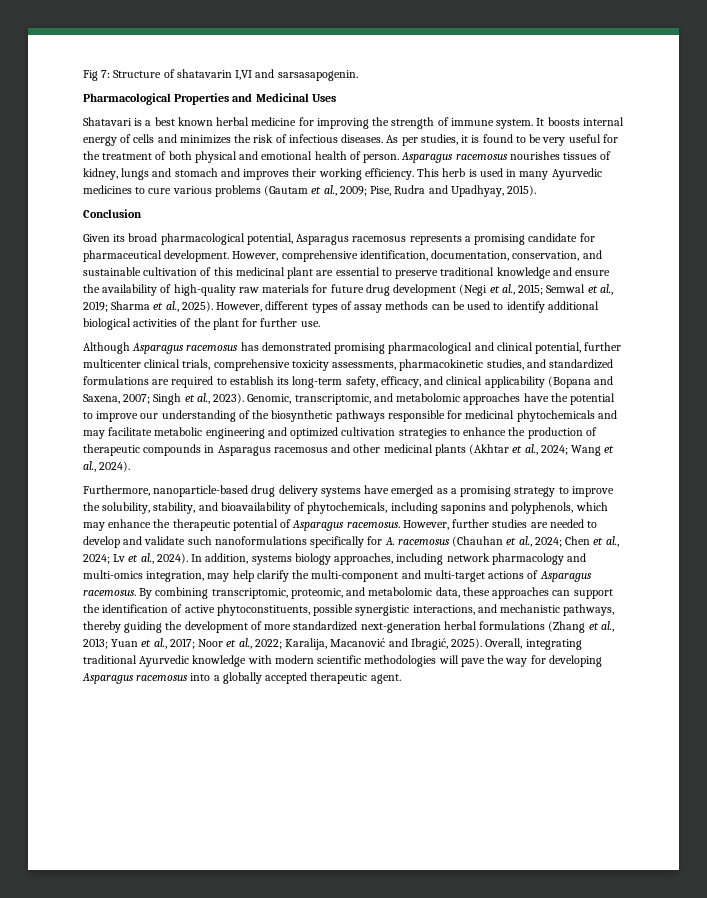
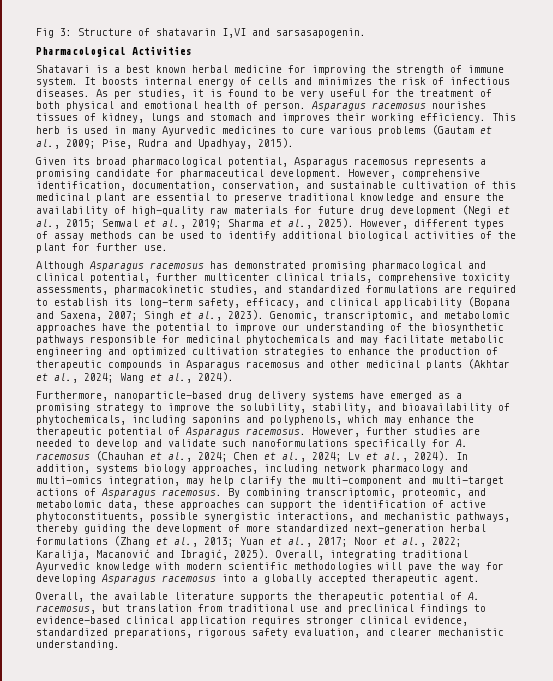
- Fig 7: Structure of shatavarin I,VI and sarsasapogenin.
+ Fig 3: Structure of shatavarin I,VI and sarsasapogenin.
- Pharmacological Properties and Medicinal Uses
+ Pharmacological Activities
- Conclusion
+ Overall, the available literature supports the therapeutic potential of A. racemosus, but translation from traditional use and preclinical findings to evidence-based clinical application requires stronger clinical evidence, standardized preparations, rigorous safety evaluation, and clearer mechanistic understanding.

